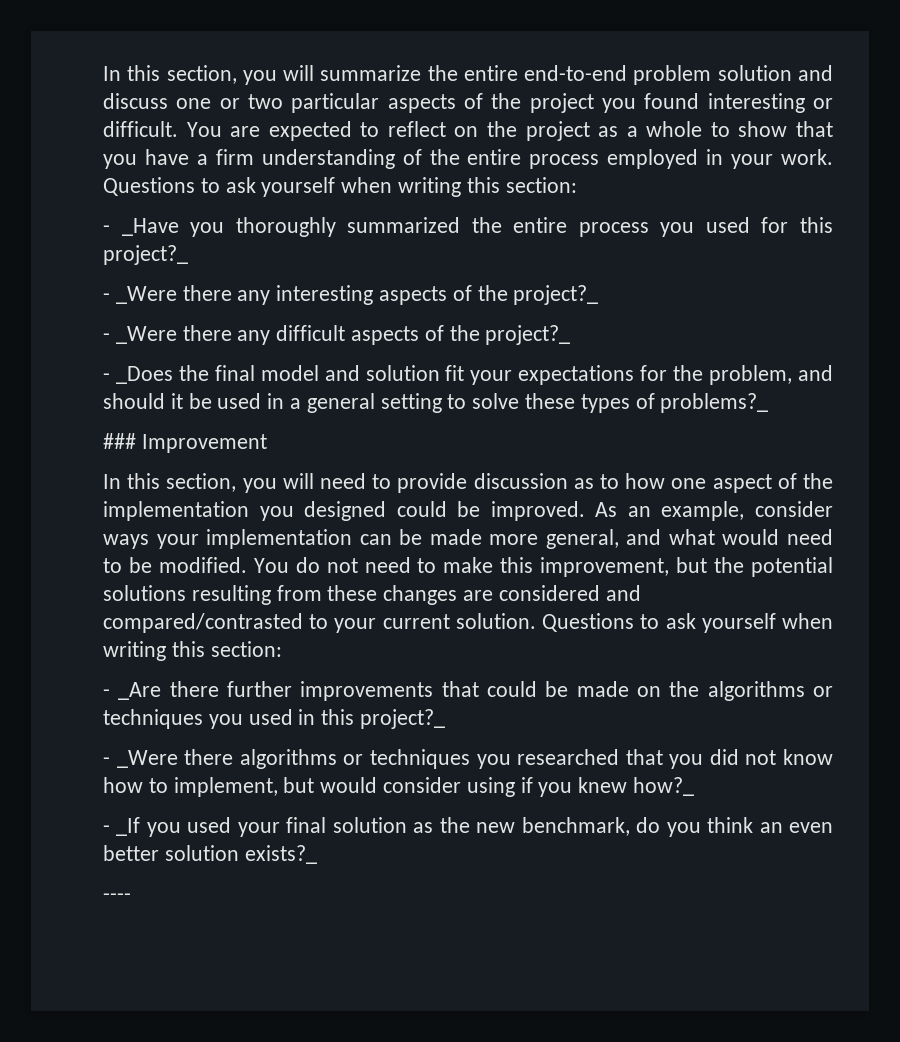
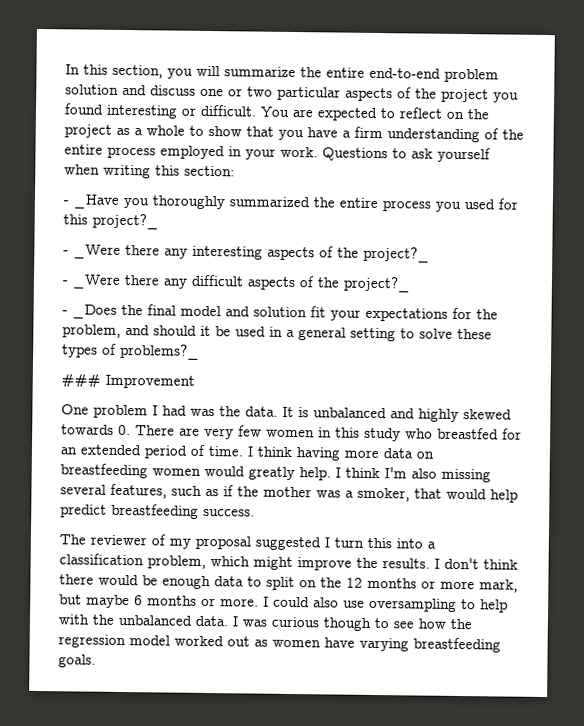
- In this section, you will need to provide discussion as to how one aspect of the implementation you designed could be improved. As an example, consider ways your implementation can be made more general, and what would need to be modified. You do not need to make this improvement, but the potential solutions resulting from these changes are considered and compared/contrasted to your current solution. Questions to ask yourself when writing this section:
- - _Are there further improvements that could be made on the algorithms or techniques you used in this project?_
- - _Were there algorithms or techniques you researched that you did not know how to implement, but would consider using if you knew how?_
- - _If you used your final solution as the new benchmark, do you think an even better solution exists?_
- ----
+ One problem I had was the data. It is unbalanced and highly skewed towards 0. There are very few women in this study who breastfed for an extended period of time. I think having more data on breastfeeding women would greatly help. I think I'm also missing several features, such as if the mother was a smoker, that would help predict breastfeeding success.
+ The reviewer of my proposal suggested I turn this into a classification problem, which might improve the results. I don't think there would be enough data to split on the 12 months or more mark, but maybe 6 months or more. I could also use oversampling to help with the unbalanced data. I was curious though to see how the regression model worked out as women have varying breastfeeding goals.

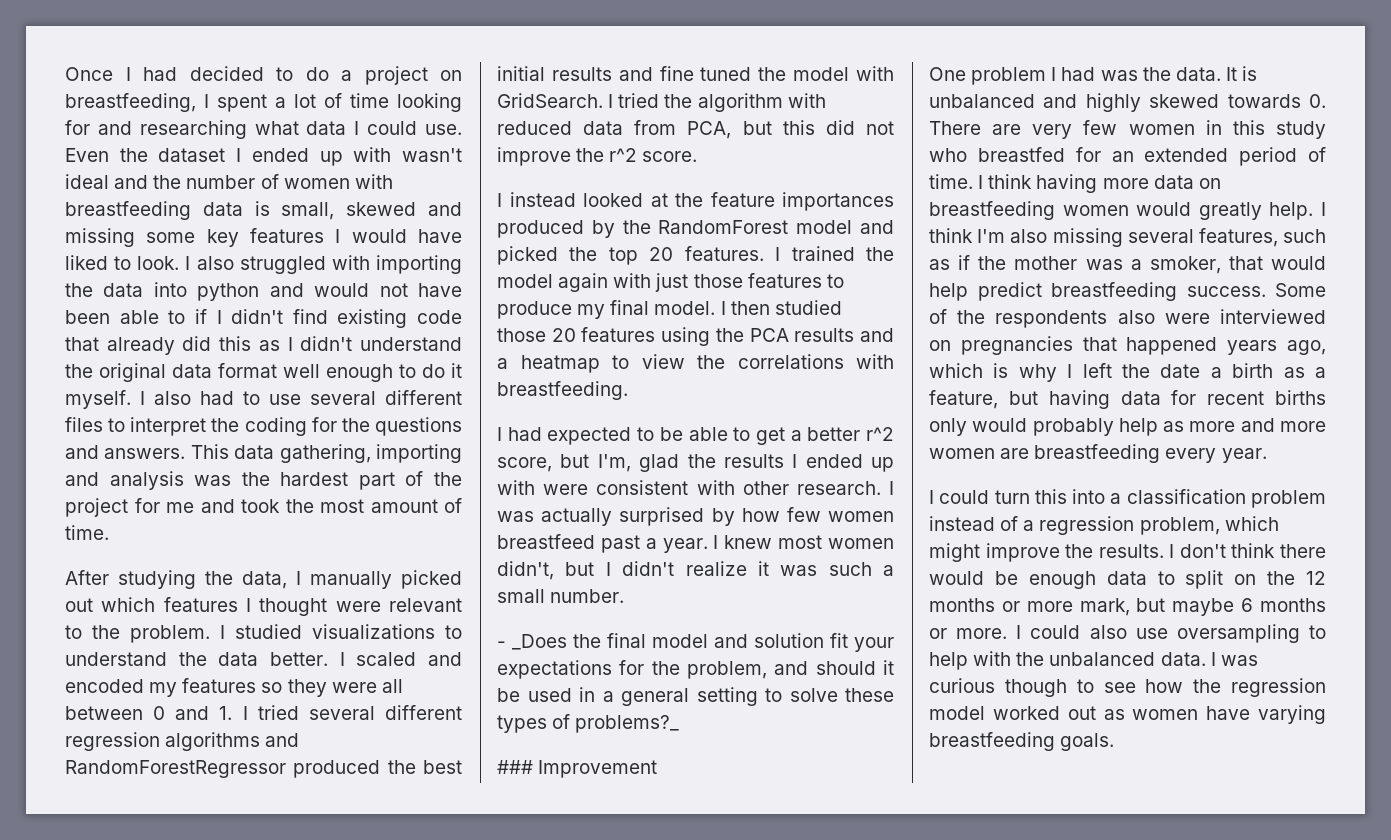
- In this section, you will summarize the entire end-to-end problem solution and discuss one or two particular aspects of the project you found interesting or difficult. You are expected to reflect on the project as a whole to show that you have a firm understanding of the entire process employed in your work. Questions to ask yourself when writing this section:
- - _Have you thoroughly summarized the entire process you used for this project?_
- - _Were there any interesting aspects of the project?_
- - _Were there any difficult aspects of the project?_
+ Once I had decided to do a project on breastfeeding, I spent a lot of time looking for and researching what data I could use. Even the dataset I ended up with wasn't ideal and the number of women with breastfeeding data is small, skewed and missing some key features I would have liked to look. I also struggled with importing the data into python and would not have been able to if I didn't find existing code that already did this as I didn't understand the original data format well enough to do it myself. I also had to use several different files to interpret the coding for the questions and answers. This data gathering, importing and analysis was the hardest part of the project for me and took the most amount of time.
+ After studying the data, I manually picked out which features I thought were relevant to the problem. I studied visualizations to understand the data better. I scaled and encoded my features so they were all between 0 and 1. I tried several different regression algorithms and RandomForestRegressor produced the best initial results and fine tuned the model with GridSearch. I tried the algorithm with reduced data from PCA, but this did not improve the r^2 score.
+ I instead looked at the feature importances produced by the RandomForest model and picked the top 20 features. I trained the model again with just those features to produce my final model. I then studied those 20 features using the PCA results and a heatmap to view the correlations with breastfeeding.
+ I had expected to be able to get a better r^2 score, but I'm, glad the results I ended up with were consistent with other research. I was actually surprised by how few women breastfeed past a year. I knew most women didn't, but I didn't realize it was such a small number.
- I think I'm also missing several features, such as if the mother was a smoker, that would help predict breastfeeding success.
- The reviewer of my proposal suggested I turn this into a classification problem, which might improve the results.
+ I think I'm also missing several features, such as if the mother was a smoker, that would help predict breastfeeding success. Some of the respondents also were interviewed on pregnancies that happened years ago, which is why I left the date a birth as a feature, but having data for recent births only would probably help as more and more women are breastfeeding every year.
+ I could turn this into a classification problem instead of a regression problem, which might improve the results.

